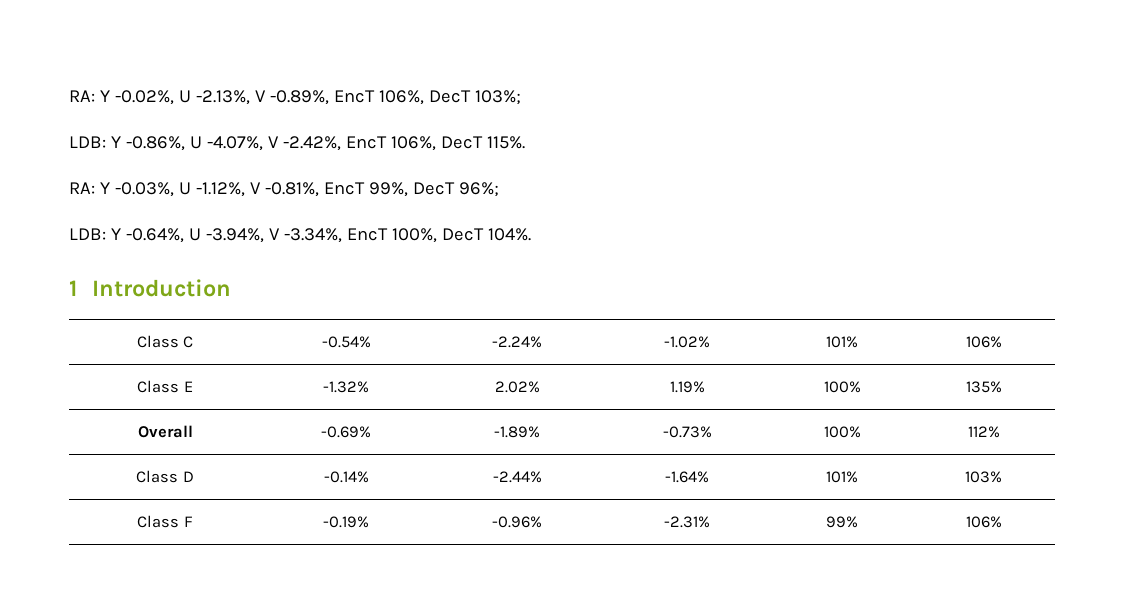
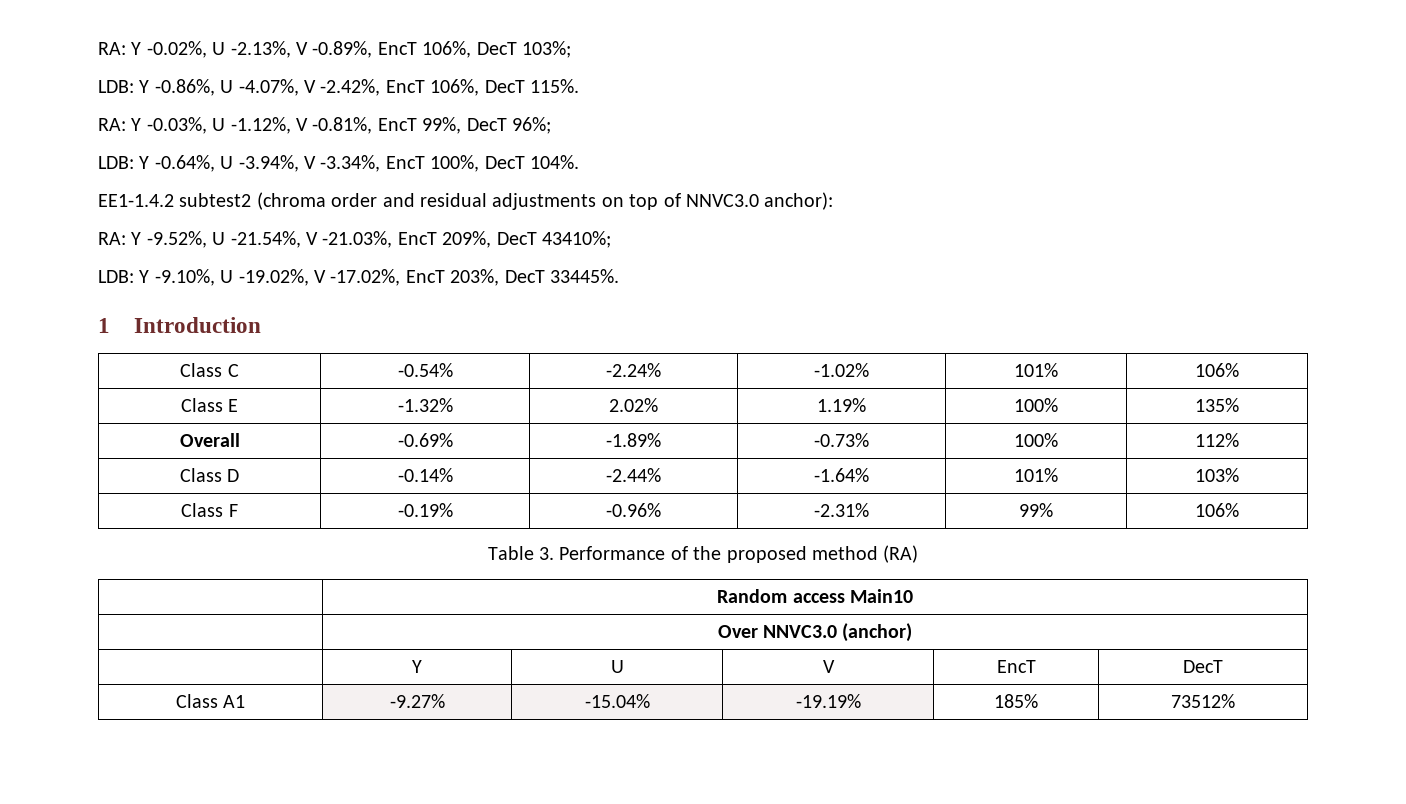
+ EE1-1.4.2 subtest2 (chroma order and residual adjustments on top of NNVC3.0 anchor):
+ RA: Y -9.52%, U -21.54%, V -21.03%, EncT 209%, DecT 43410%;
+ LDB: Y -9.10%, U -19.02%, V -17.02%, EncT 203%, DecT 33445%.
+ Table 3. Performance of the proposed method (RA)
+ | Random access Main10
+ | Over NNVC3.0 (anchor)
+ | Y | U | V | EncT | DecT
+ Class A1 | -9.27% | -15.04% | -19.19% | 185% | 73512%

